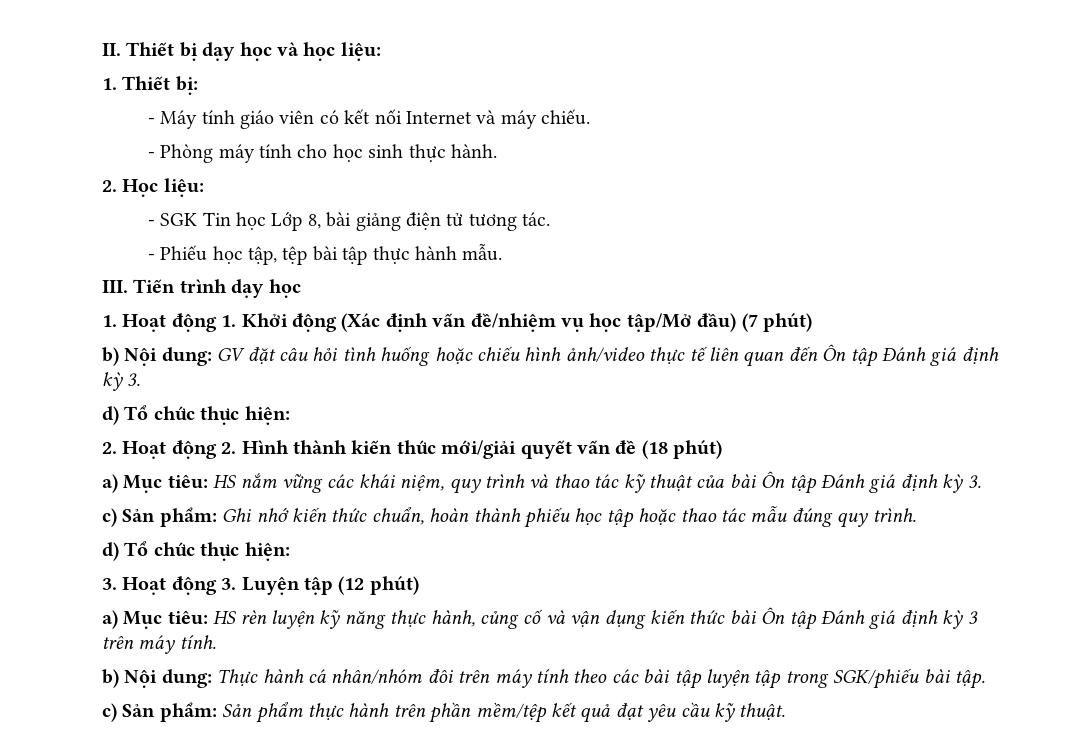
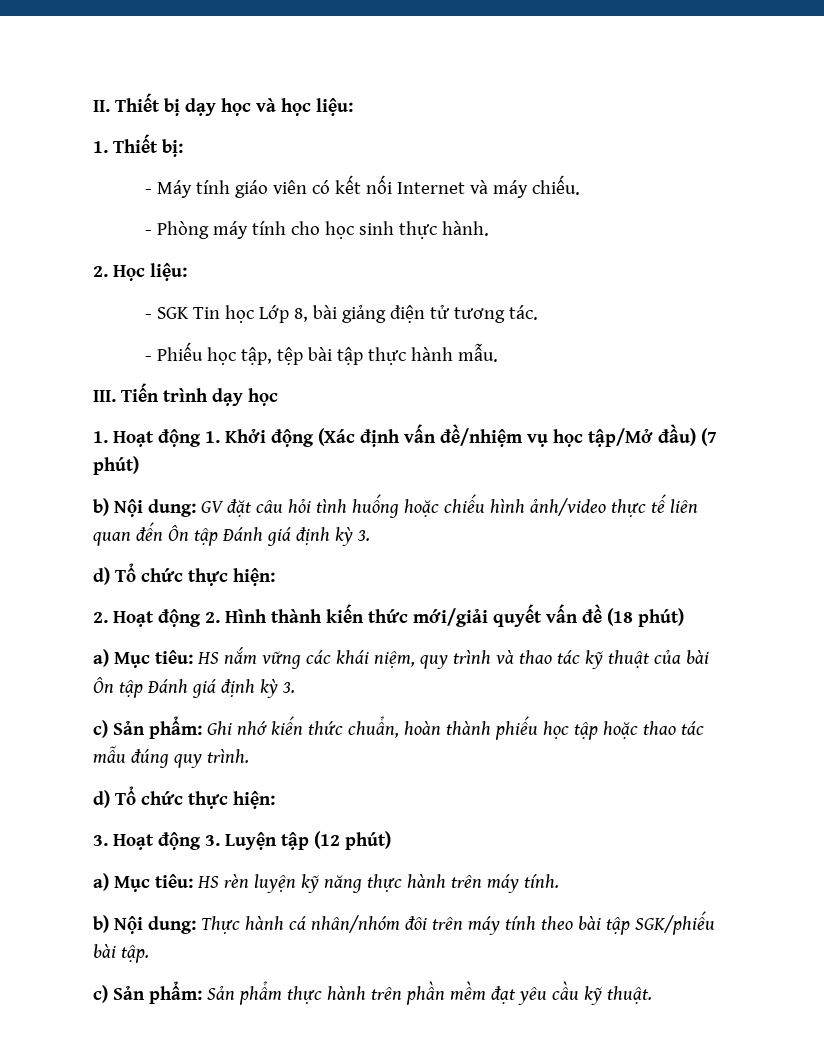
- a) Mục tiêu: HS rèn luyện kỹ năng thực hành, củng cố và vận dụng kiến thức bài Ôn tập Đánh giá định kỳ 3 trên máy tính.
+ a) Mục tiêu: HS rèn luyện kỹ năng thực hành trên máy tính.
- b) Nội dung: Thực hành cá nhân/nhóm đôi trên máy tính theo các bài tập luyện tập trong SGK/phiếu bài tập.
+ b) Nội dung: Thực hành cá nhân/nhóm đôi trên máy tính theo bài tập SGK/phiếu bài tập.
- c) Sản phẩm: Sản phẩm thực hành trên phần mềm/tệp kết quả đạt yêu cầu kỹ thuật.
+ c) Sản phẩm: Sản phẩm thực hành trên phần mềm đạt yêu cầu kỹ thuật.

